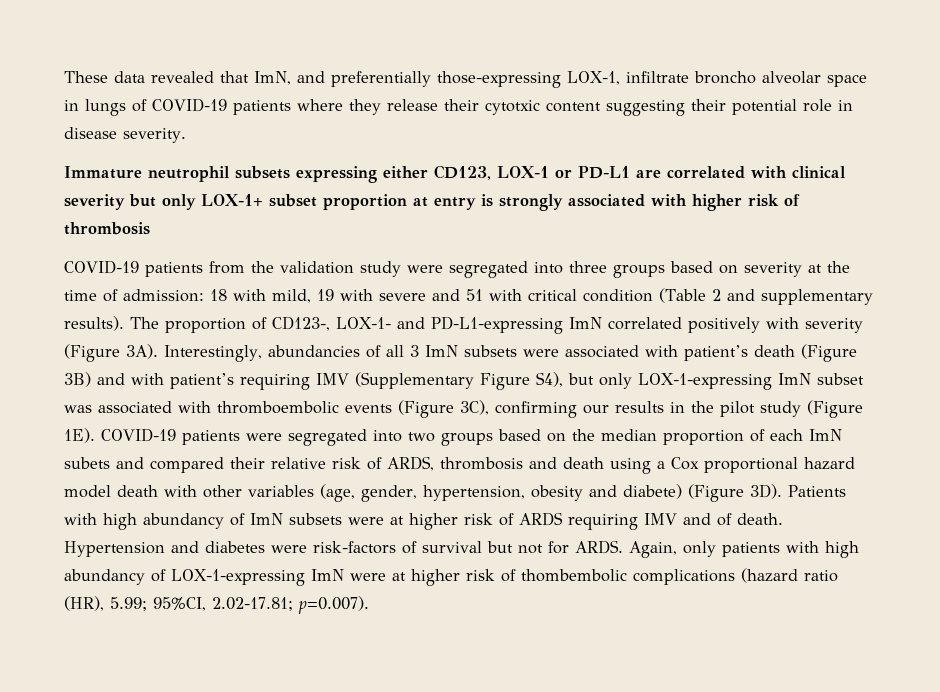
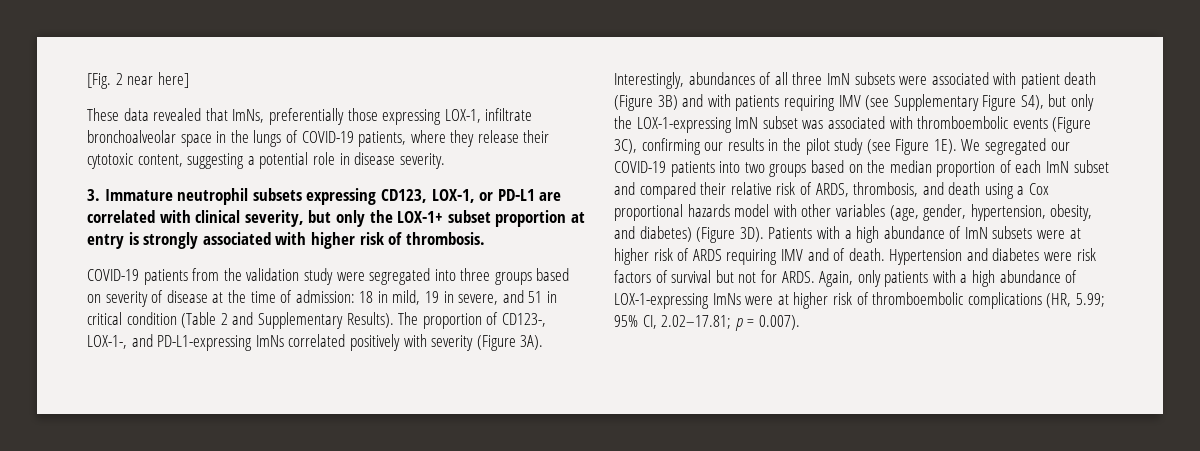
- These data revealed that ImN, and preferentially those-expressing LOX-1, infiltrate broncho alveolar space in lungs of COVID-19 patients where they release their cytotxic content suggesting their potential role in disease severity.
+ [Fig. 2 near here]
+ These data revealed that ImNs, preferentially those expressing LOX-1, infiltrate bronchoalveolar space in the lungs of COVID-19 patients, where they release their cytotoxic content, suggesting a potential role in disease severity.
- Immature neutrophil subsets expressing either CD123, LOX-1 or PD-L1 are correlated with clinical severity but only LOX-1+ subset proportion at entry is strongly associated with higher risk of thrombosis
+ 3. Immature neutrophil subsets expressing CD123, LOX-1, or PD-L1 are correlated with clinical severity, but only the LOX-1+ subset proportion at entry is strongly associated with higher risk of thrombosis.
- COVID-19 patients from the validation study were segregated into three groups based on severity at the time of admission: 18 with mild, 19 with severe and 51 with critical condition (Table 2 and supplementary results).
+ COVID-19 patients from the validation study were segregated into three groups based on severity of disease at the time of admission: 18 in mild, 19 in severe, and 51 in critical condition (Table 2 and Supplementary Results).
- The proportion of CD123-, LOX-1- and PD-L1-expressing ImN correlated positively with severity (Figure 3A).
+ The proportion of CD123-, LOX-1-, and PD-L1-expressing ImNs correlated positively with severity (Figure 3A).
- Interestingly, abundancies of all 3 ImN subsets were associated with patient’s death (Figure 3B) and with patient’s requiring IMV (Supplementary Figure S4), but only LOX-1-expressing ImN subset was associated with thromboembolic events (Figure 3C), confirming our results in the pilot study (Figure 1E). COVID-19 patients were segregated into two groups based on the median proportion of each ImN subets and compared their relative risk of ARDS, thrombosis and death using a Cox proportional hazard model death with other variables (age, gender, hypertension, obesity and diabete) (Figure 3D).
+ Interestingly, abundances of all three ImN subsets were associated with patient death (Figure 3B) and with patients requiring IMV (see Supplementary Figure S4), but only the LOX-1-expressing ImN subset was associated with thromboembolic events (Figure 3C), confirming our results in the pilot study (see Figure 1E). We segregated our COVID-19 patients into two groups based on the median proportion of each ImN subset and compared their relative risk of ARDS, thrombosis, and death using a Cox proportional hazards model with other variables (age, gender, hypertension, obesity, and diabetes) (Figure 3D).
- Patients with high abundancy of ImN subsets were at higher risk of ARDS requiring IMV and of death.
+ Patients with a high abundance of ImN subsets were at higher risk of ARDS requiring IMV and of death.
- Hypertension and diabetes were risk-factors of survival but not for ARDS.
+ Hypertension and diabetes were risk factors of survival but not for ARDS.
- Again, only patients with high abundancy of LOX-1-expressing ImN were at higher risk of thombembolic complications (hazard ratio (HR), 5.99; 95%CI, 2.02-17.81; p=0.007).
+ Again, only patients with a high abundance of LOX-1-expressing ImNs were at higher risk of thromboembolic complications (HR, 5.99; 95% CI, 2.02–17.81; p = 0.007).

